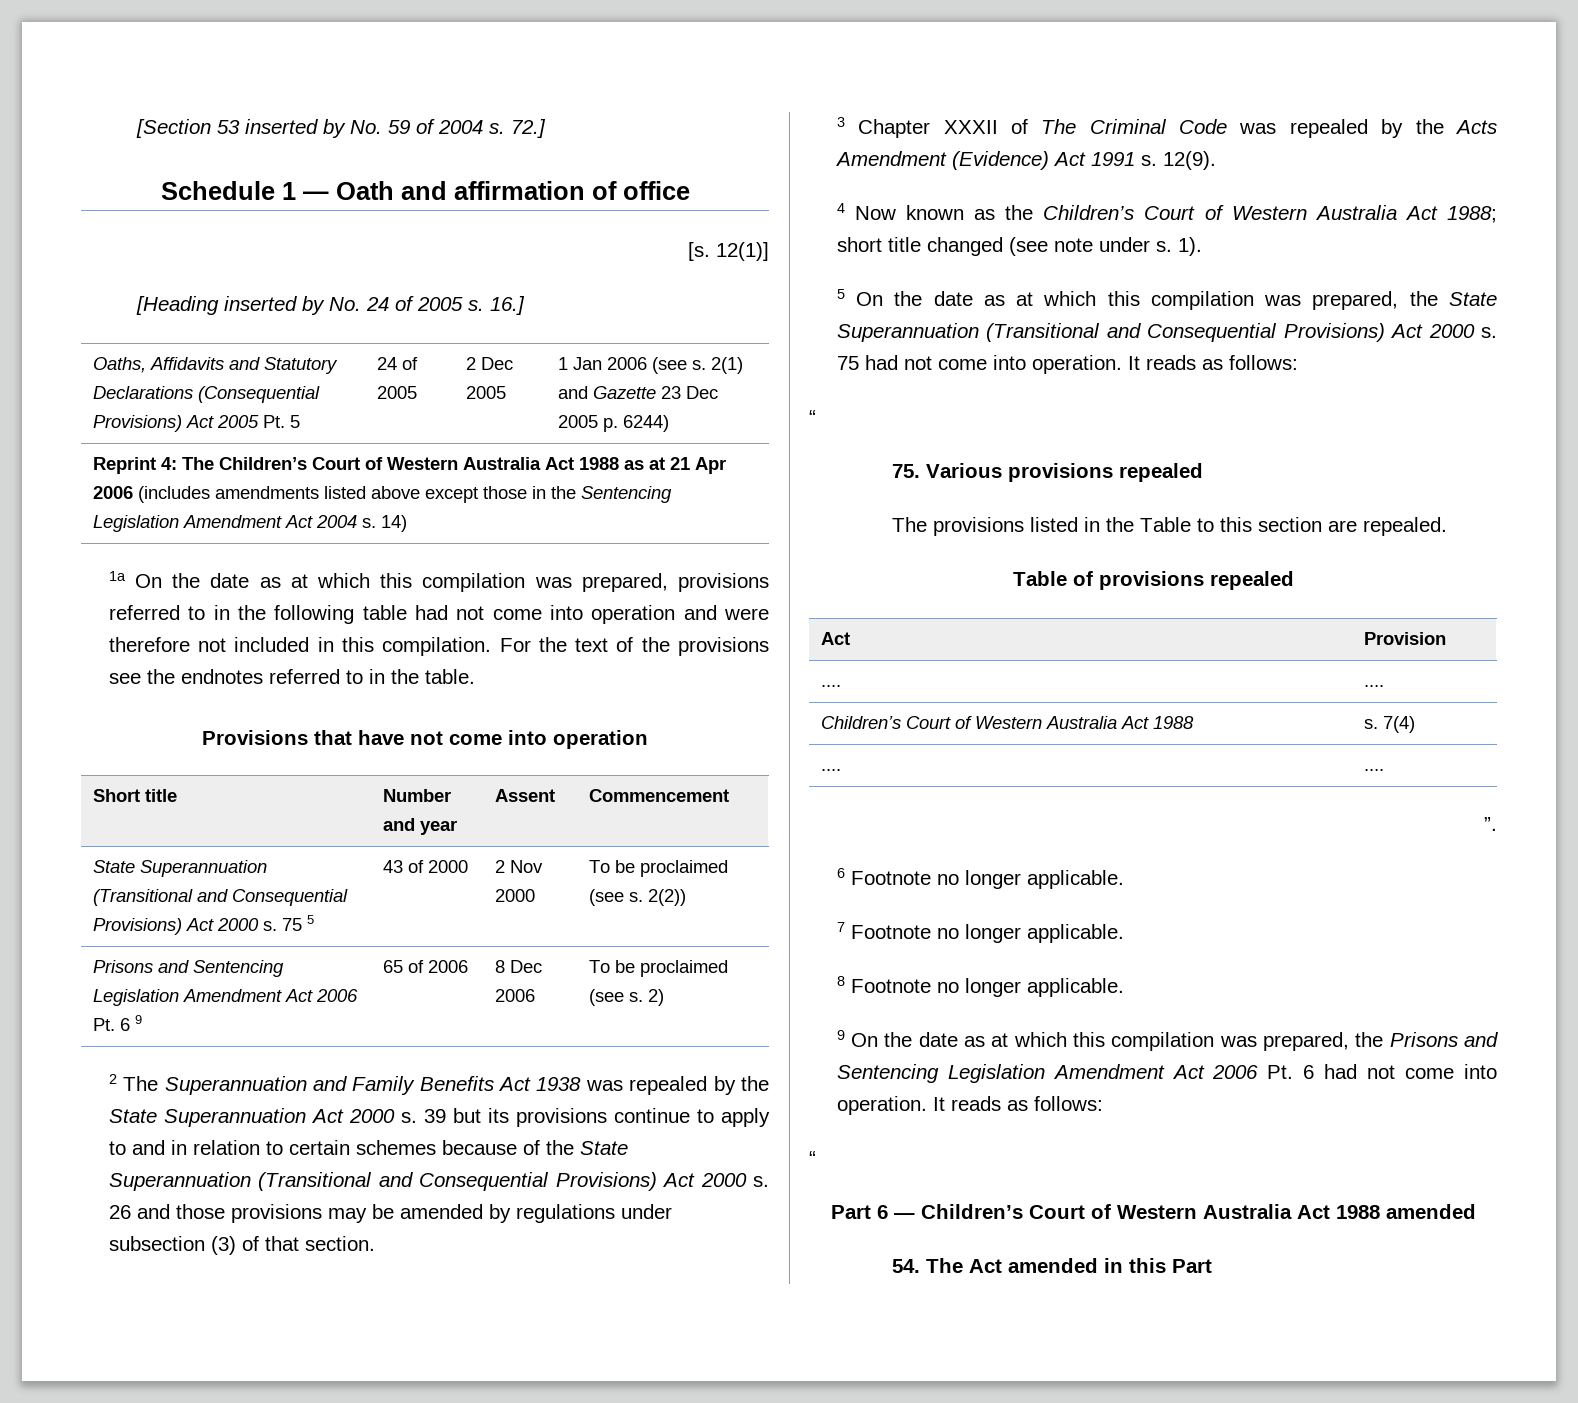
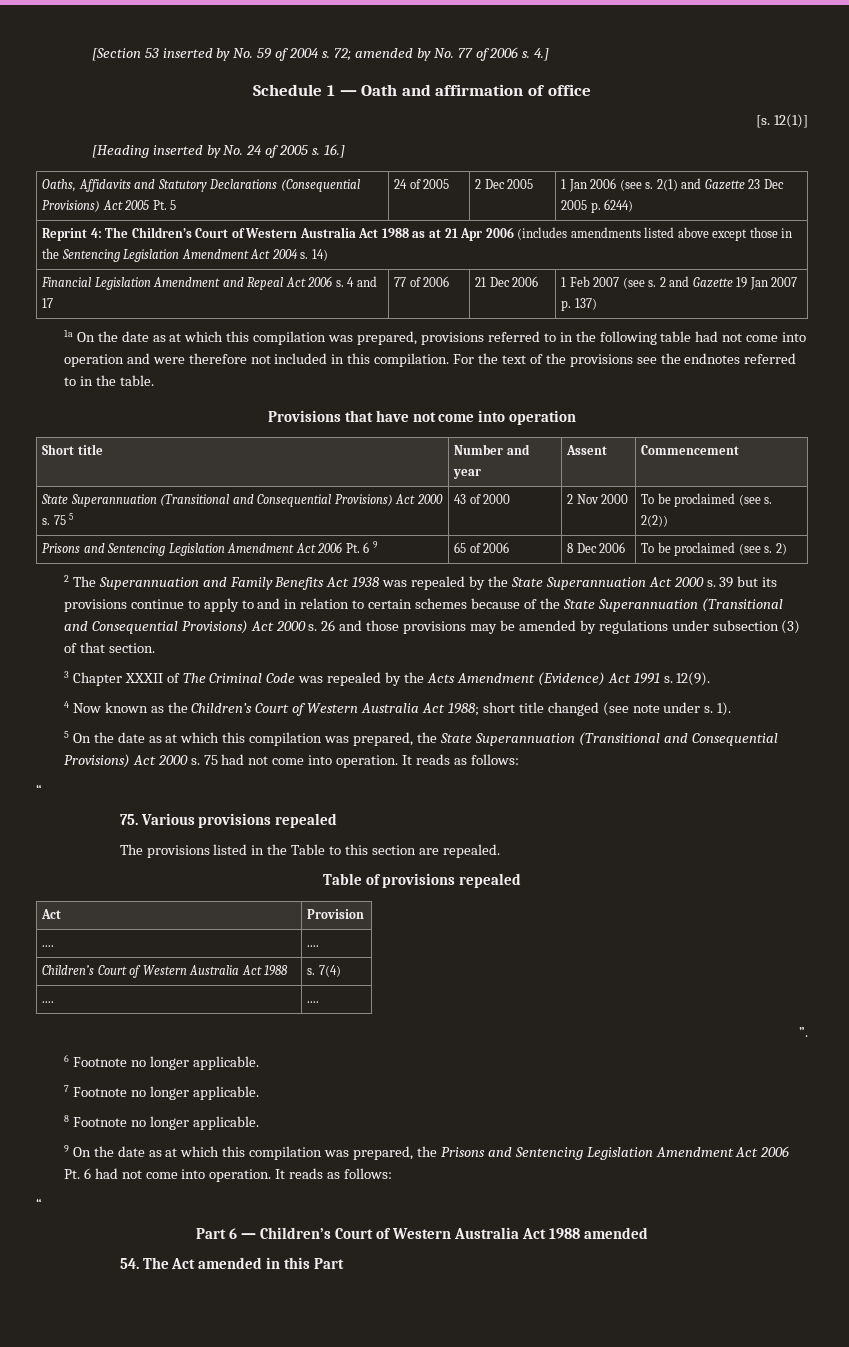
- 72.]
+ 72; amended by No. 77 of 2006 s. 4.]
+ Financial Legislation Amendment and Repeal Act 2006 s. 4 and 17 | 77 of 2006 | 21 Dec 2006 | 1 Feb 2007 (see s. 2 and Gazette 19 Jan 2007 p. 137)

